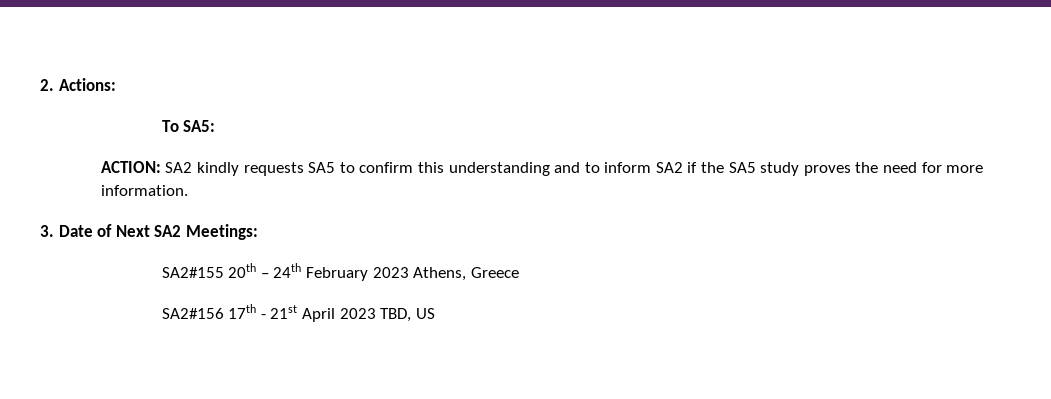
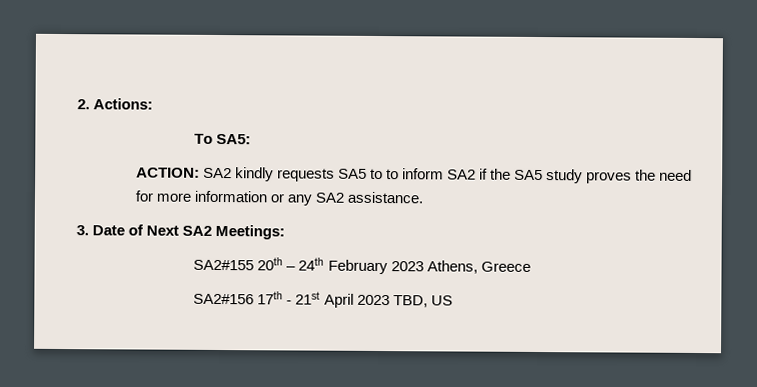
- ACTION: SA2 kindly requests SA5 to confirm this understanding and to inform SA2 if the SA5 study proves the need for more information.
+ ACTION: SA2 kindly requests SA5 to to inform SA2 if the SA5 study proves the need for more information or any SA2 assistance.

